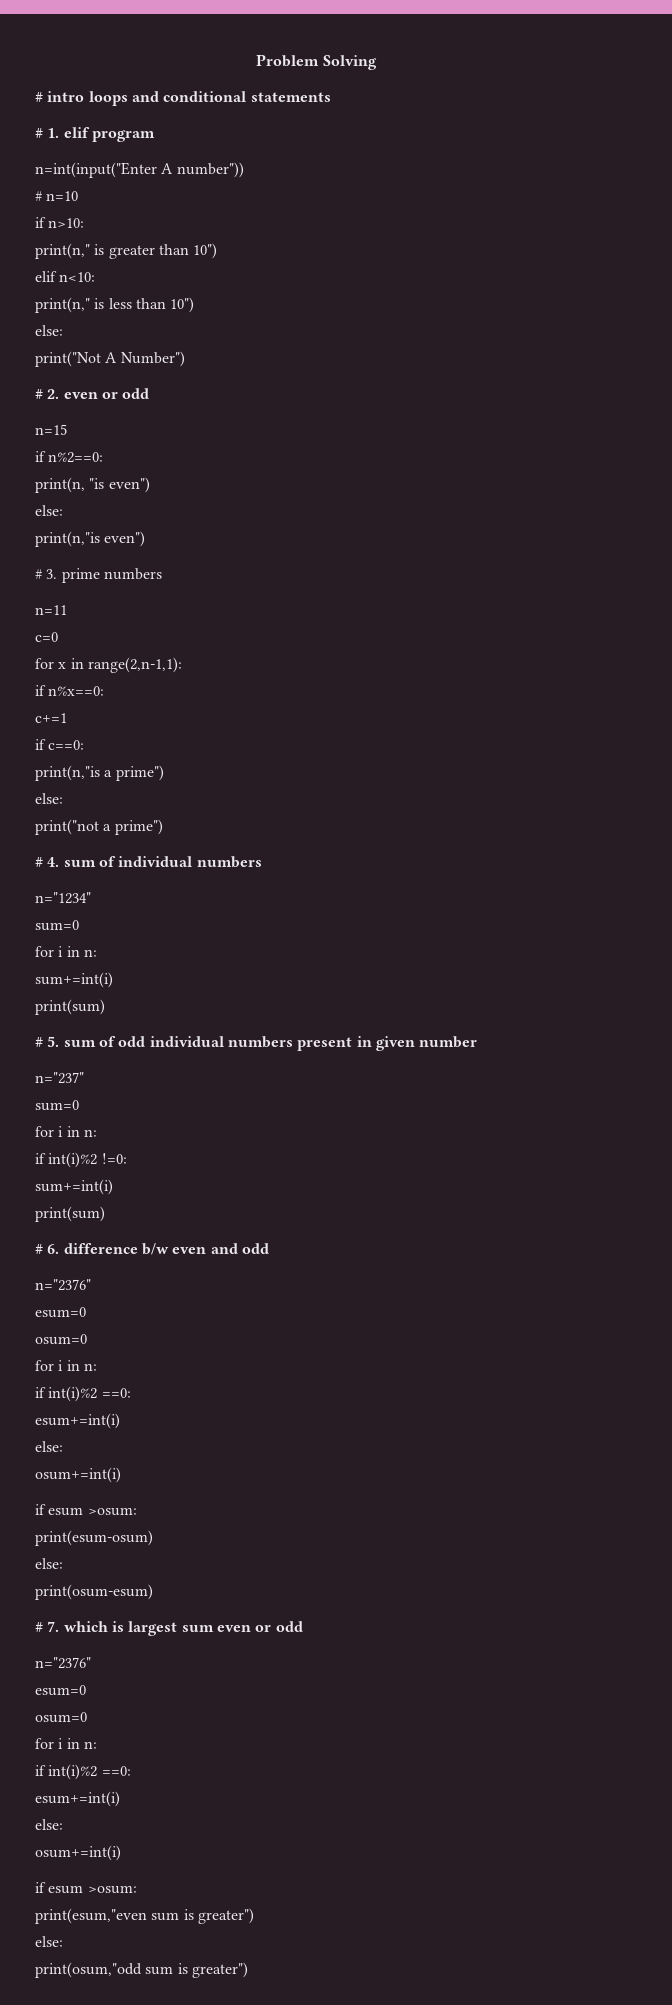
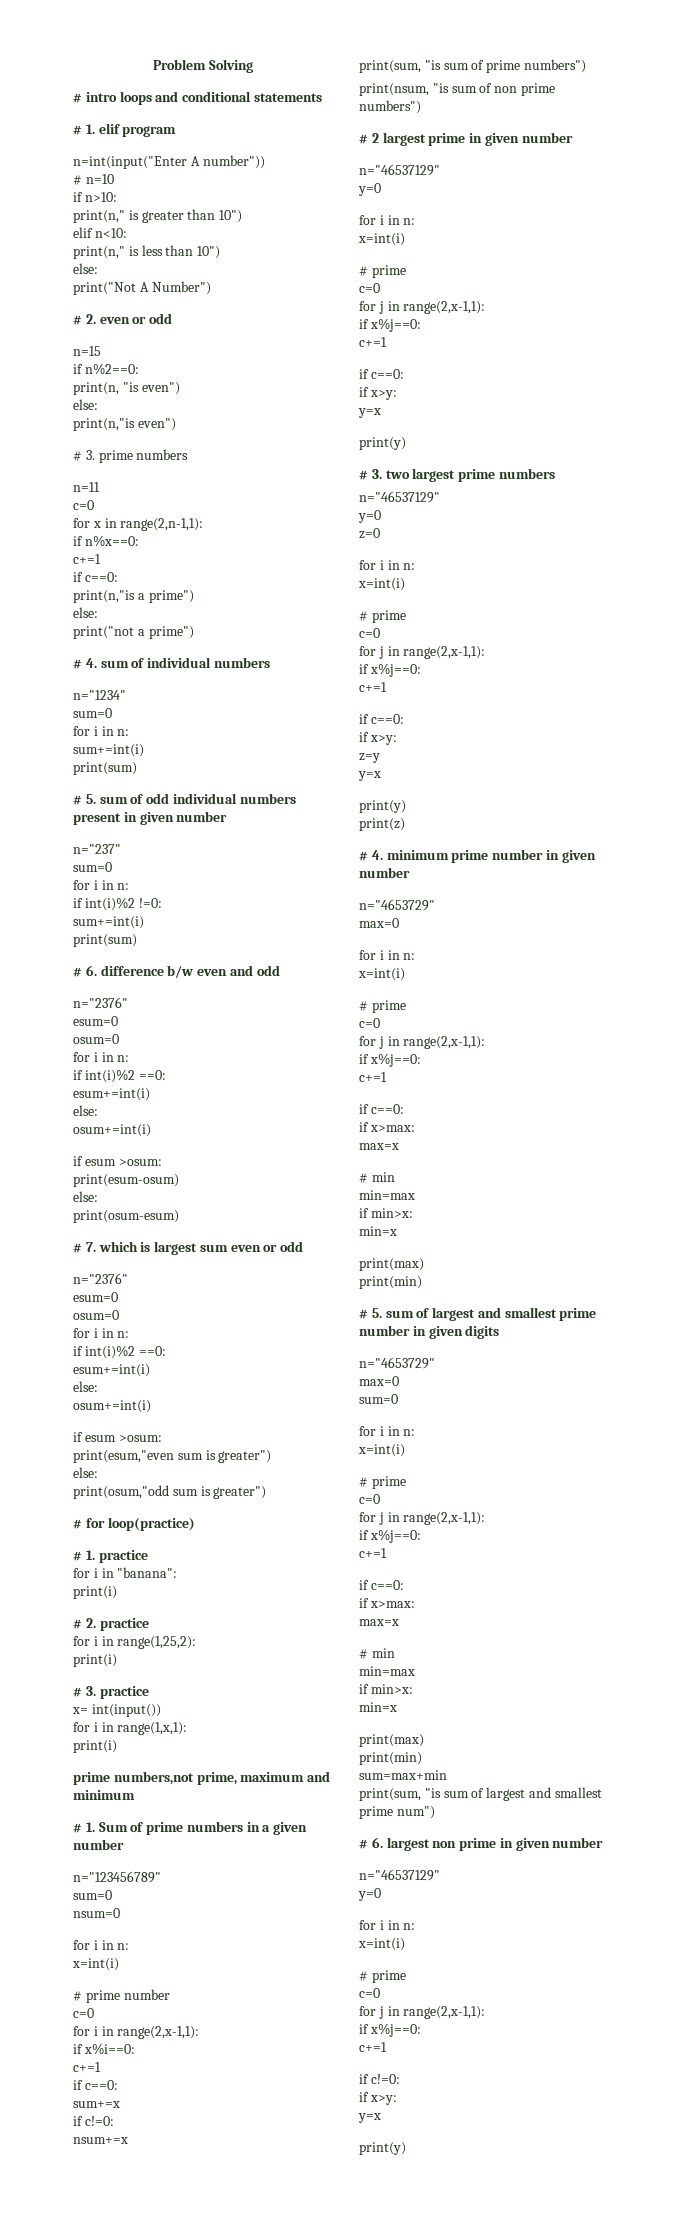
+ # for loop(practice)
+ # 1. practice
+ for i in "banana":
+ print(i)
+ # 2. practice
+ for i in range(1,25,2):
+ print(i)
+ # 3. practice
+ x= int(input())
+ for i in range(1,x,1):
+ print(i)
+ prime numbers,not prime, maximum and minimum
+ # 1. Sum of prime numbers in a given number
+ n="123456789"
+ sum=0
+ nsum=0
+ for i in n:
+ x=int(i)
+ # prime number
+ c=0
+ for i in range(2,x-1,1):
+ if x%i==0:
+ c+=1
+ if c==0:
+ sum+=x
+ if c!=0:
+ nsum+=x
+ print(sum, "is sum of prime numbers")
+ print(nsum, "is sum of non prime numbers")
+ # 2 largest prime in given number
+ n="46537129"
+ y=0
+ for i in n:
+ x=int(i)
+ # prime
+ c=0
+ for j in range(2,x-1,1):
+ if x%j==0:
+ c+=1
+ if c==0:
+ if x>y:
+ y=x
+ print(y)
+ # 3. two largest prime numbers
+ n="46537129"
+ y=0
+ z=0
+ for i in n:
+ x=int(i)
+ # prime
+ c=0
+ for j in range(2,x-1,1):
+ if x%j==0:
+ c+=1
+ if c==0:
+ if x>y:
+ z=y
+ y=x
+ print(y)
+ print(z)
+ # 4. minimum prime number in given number
+ n="4653729"
+ max=0
+ for i in n:
+ x=int(i)
+ # prime
+ c=0
+ for j in range(2,x-1,1):
+ if x%j==0:
+ c+=1
+ if c==0:
+ if x>max:
+ max=x
+ # min
+ min=max
+ if min>x:
+ min=x
+ print(max)
+ print(min)
+ # 5. sum of largest and smallest prime number in given digits
+ n="4653729"
+ max=0
+ sum=0
+ for i in n:
+ x=int(i)
+ # prime
+ c=0
+ for j in range(2,x-1,1):
+ if x%j==0:
+ c+=1
+ if c==0:
+ if x>max:
+ max=x
+ # min
+ min=max
+ if min>x:
+ min=x
+ print(max)
+ print(min)
+ sum=max+min
+ print(sum, "is sum of largest and smallest prime num")
+ # 6. largest non prime in given number
+ n="46537129"
+ y=0
+ for i in n:
+ x=int(i)
+ # prime
+ c=0
+ for j in range(2,x-1,1):
+ if x%j==0:
+ c+=1
+ if c!=0:
+ if x>y:
+ y=x
+ print(y)

